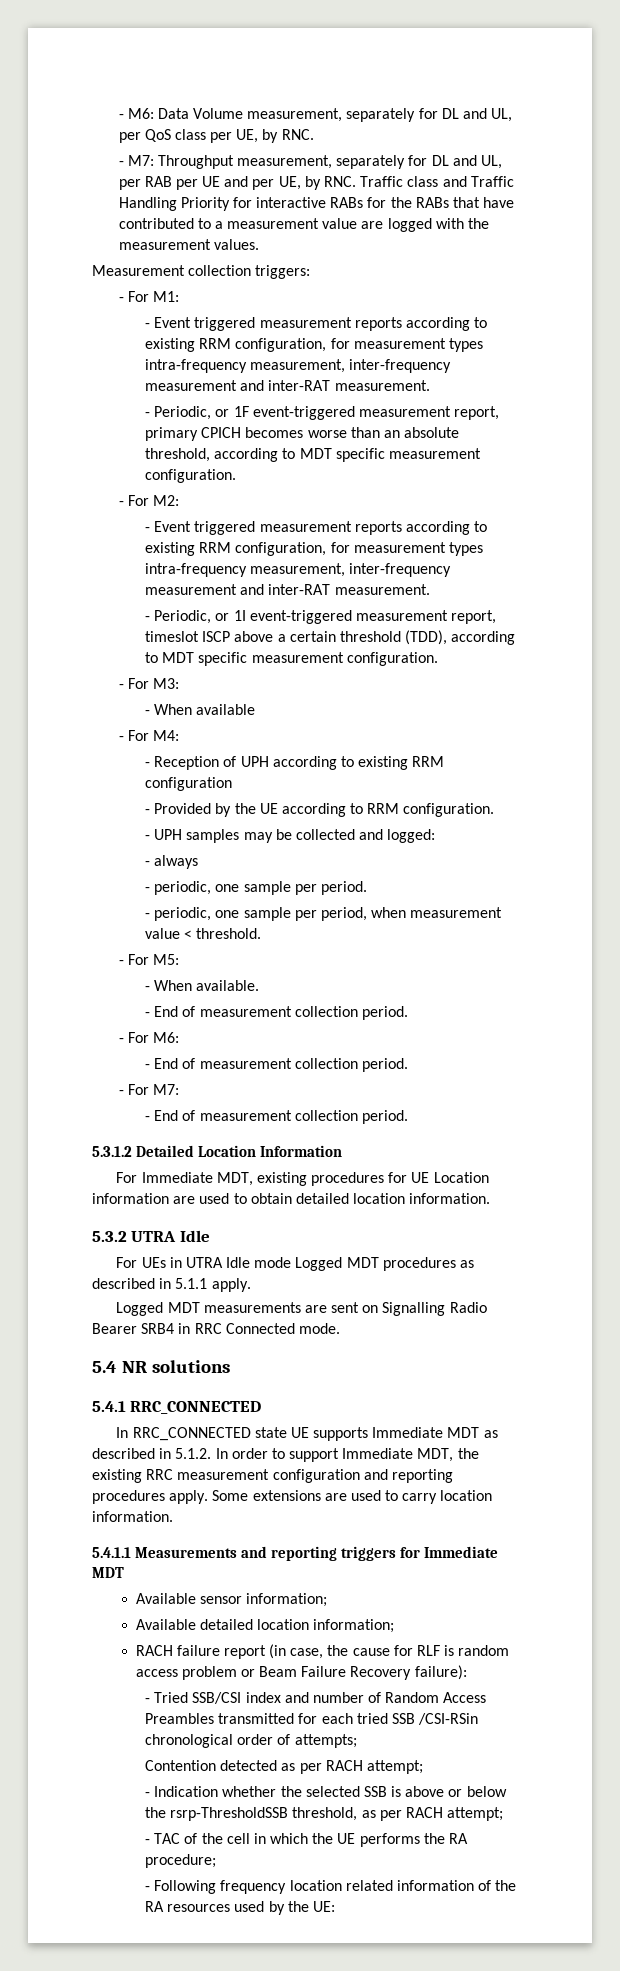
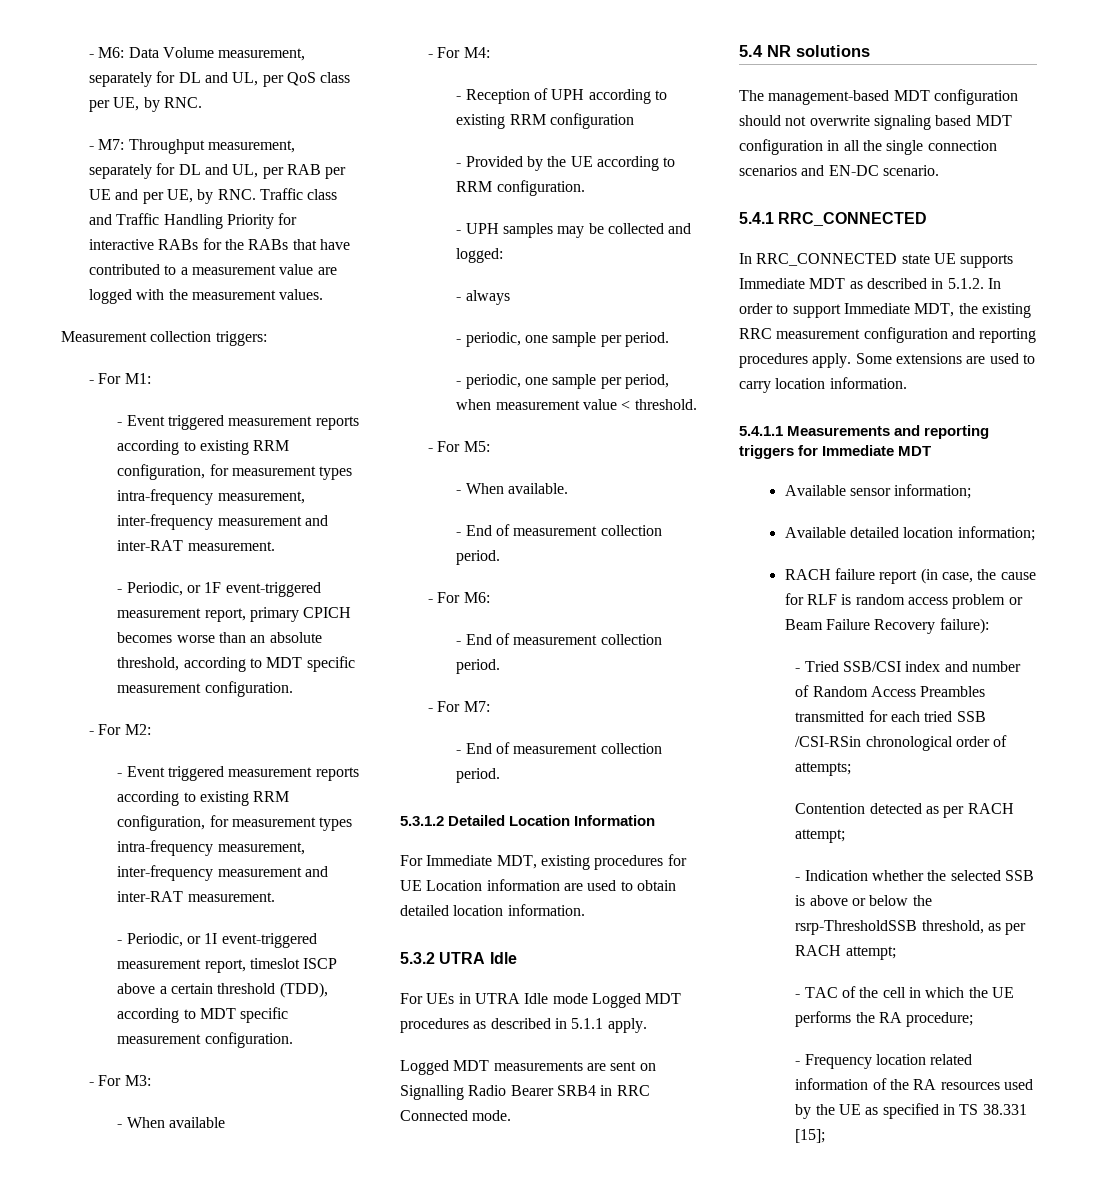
+ The management-based MDT configuration should not overwrite signaling based MDT configuration in all the single connection scenarios and EN-DC scenario.
- - Following frequency location related information of the RA resources used by the UE:
+ - Frequency location related information of the RA resources used by the UE as specified in TS 38.331 [15];

